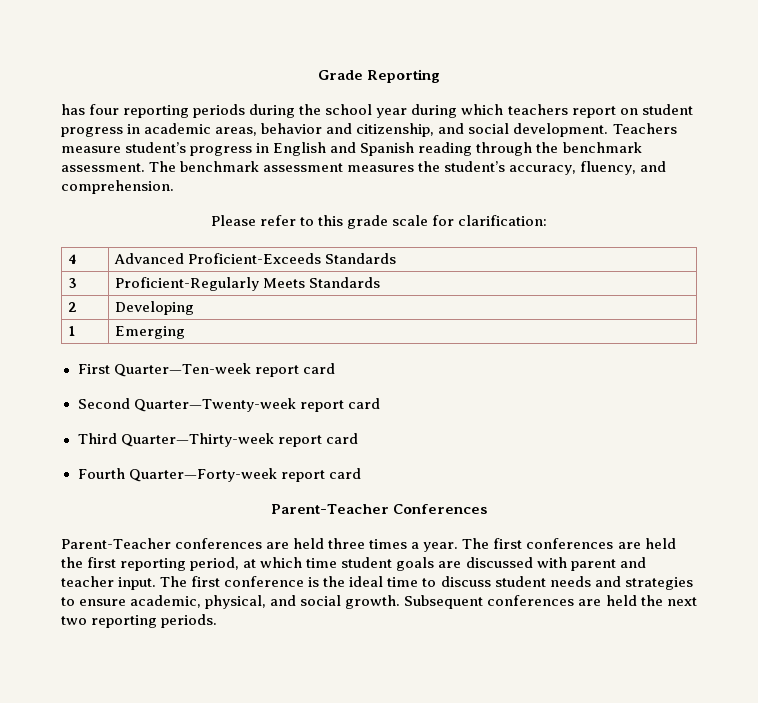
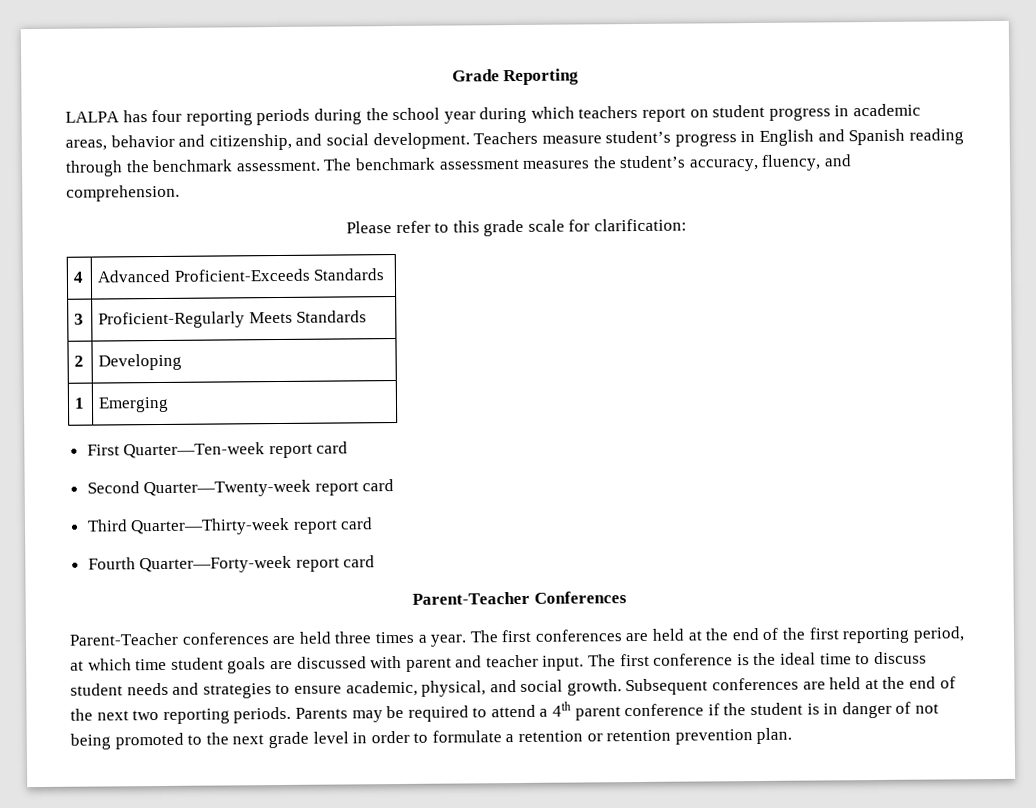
- has four reporting periods during the school year during which teachers report on student progress in academic areas, behavior and citizenship, and social development.
+ LALPA has four reporting periods during the school year during which teachers report on student progress in academic areas, behavior and citizenship, and social development.
- The first conferences are held the first reporting period, at which time student goals are discussed with parent and teacher input.
+ The first conferences are held at the end of the first reporting period, at which time student goals are discussed with parent and teacher input.
- Subsequent conferences are held the next two reporting periods.
+ Subsequent conferences are held at the end of the next two reporting periods.
+ Parents may be required to attend a 4th parent conference if the student is in danger of not being promoted to the next grade level in order to formulate a retention or retention prevention plan.

